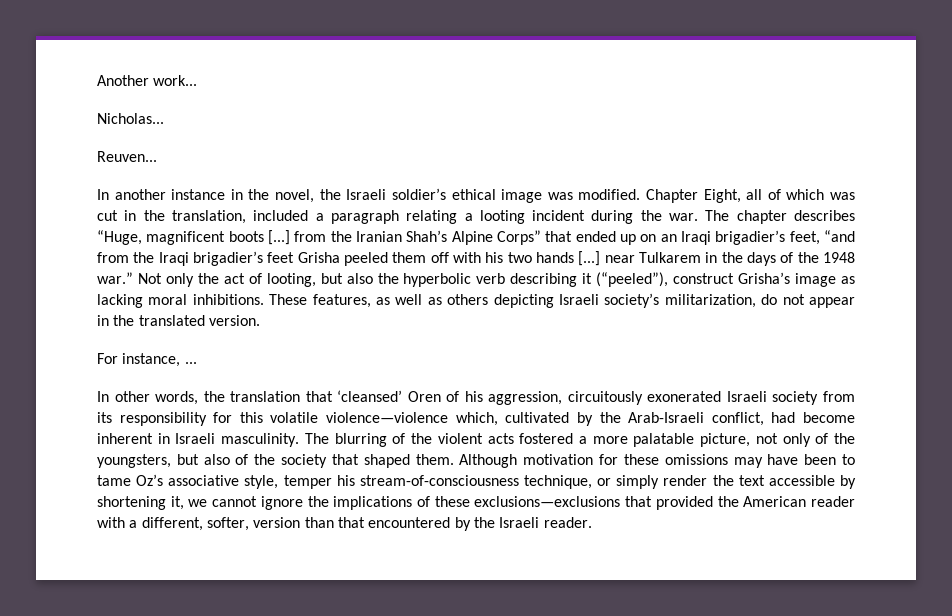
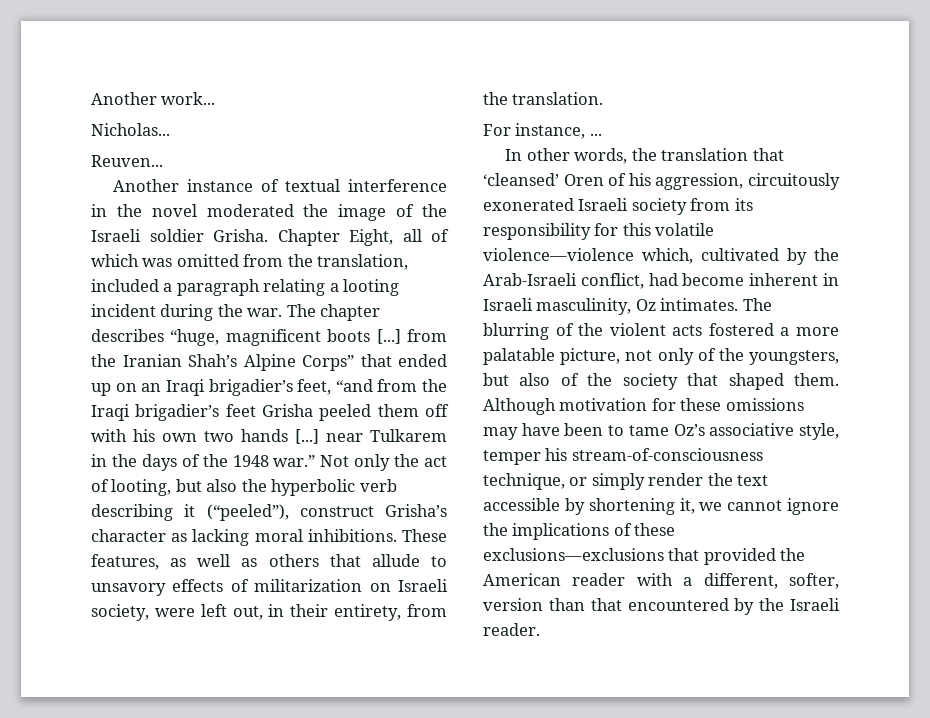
- In another instance in the novel, the Israeli soldier’s ethical image was modified.
+ Another instance of textual interference in the novel moderated the image of the Israeli soldier Grisha.
- Chapter Eight, all of which was cut in the translation, included a paragraph relating a looting incident during the war.
+ Chapter Eight, all of which was omitted from the translation, included a paragraph relating a looting incident during the war.
- The chapter describes “Huge, magnificent boots [...] from the Iranian Shah’s Alpine Corps” that ended up on an Iraqi brigadier’s feet, “and from the Iraqi brigadier’s feet Grisha peeled them off with his two hands [...] near Tulkarem in the days of the 1948 war.”
+ The chapter describes “huge, magnificent boots [...] from the Iranian Shah’s Alpine Corps” that ended up on an Iraqi brigadier’s feet, “and from the Iraqi brigadier’s feet Grisha peeled them off with his own two hands [...] near Tulkarem in the days of the 1948 war.”
- Not only the act of looting, but also the hyperbolic verb describing it (“peeled”), construct Grisha’s image as lacking moral inhibitions.
+ Not only the act of looting, but also the hyperbolic verb describing it (“peeled”), construct Grisha’s character as lacking moral inhibitions.
- These features, as well as others depicting Israeli society’s militarization, do not appear in the translated version.
+ These features, as well as others that allude to unsavory effects of militarization on Israeli society, were left out, in their entirety, from the translation.
- In other words, the translation that ‘cleansed’ Oren of his aggression, circuitously exonerated Israeli society from its responsibility for this volatile violence—violence which, cultivated by the Arab-Israeli conflict, had become inherent in Israeli masculinity.
+ In other words, the translation that ‘cleansed’ Oren of his aggression, circuitously exonerated Israeli society from its responsibility for this volatile violence—violence which, cultivated by the Arab-Israeli conflict, had become inherent in Israeli masculinity, Oz intimates.

